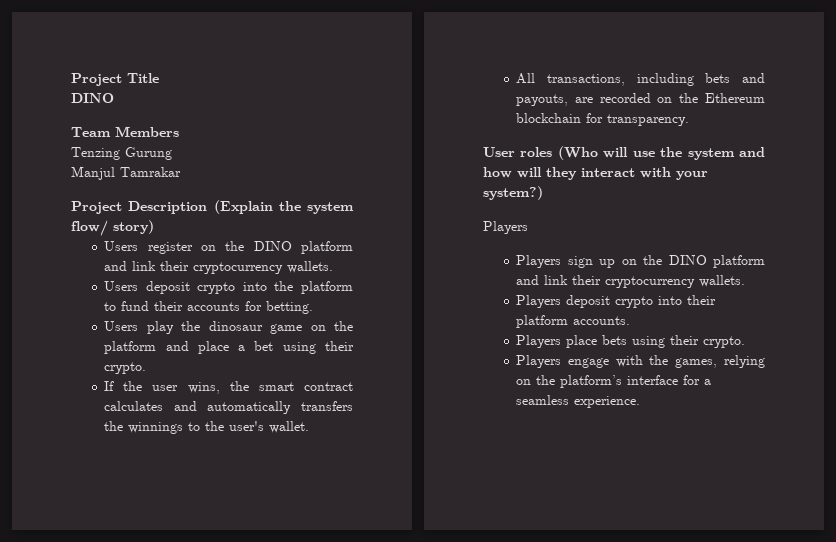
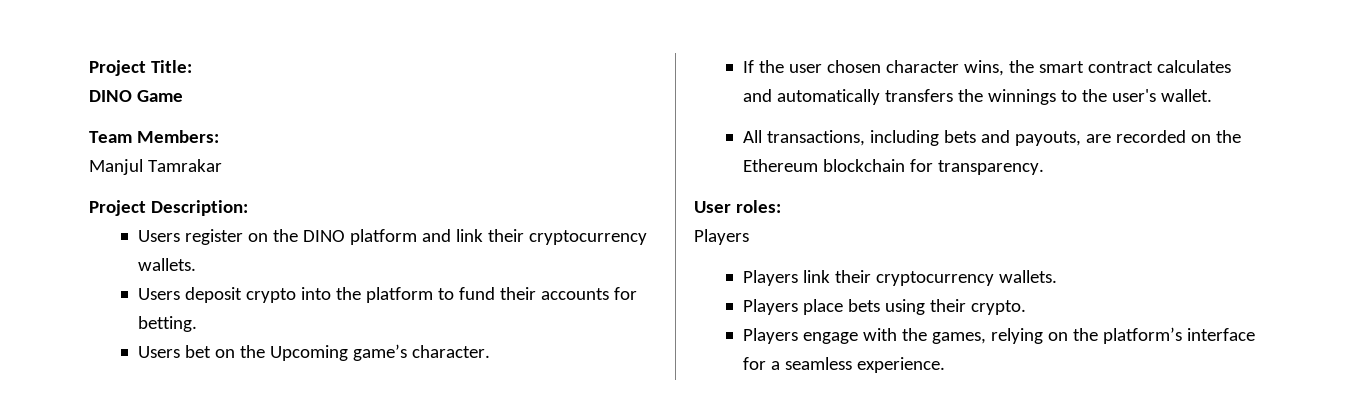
- Project Title
- DINO
+ Project Title:
+ DINO Game
- Team Members
- Tenzing Gurung
+ Team Members:
- Project Description (Explain the system flow/ story)
+ Project Description:
- Users play the dinosaur game on the platform and place a bet using their crypto.
+ Users bet on the Upcoming game’s character.
- If the user wins, the smart contract calculates and automatically transfers the winnings to the user's wallet.
+ If the user chosen character wins, the smart contract calculates and automatically transfers the winnings to the user's wallet.
- User roles (Who will use the system and how will they interact with your system?)
+ User roles:
  Players
- Players sign up on the DINO platform and link their cryptocurrency wallets.
- Players deposit crypto into their platform accounts.
+ Players link their cryptocurrency wallets.

